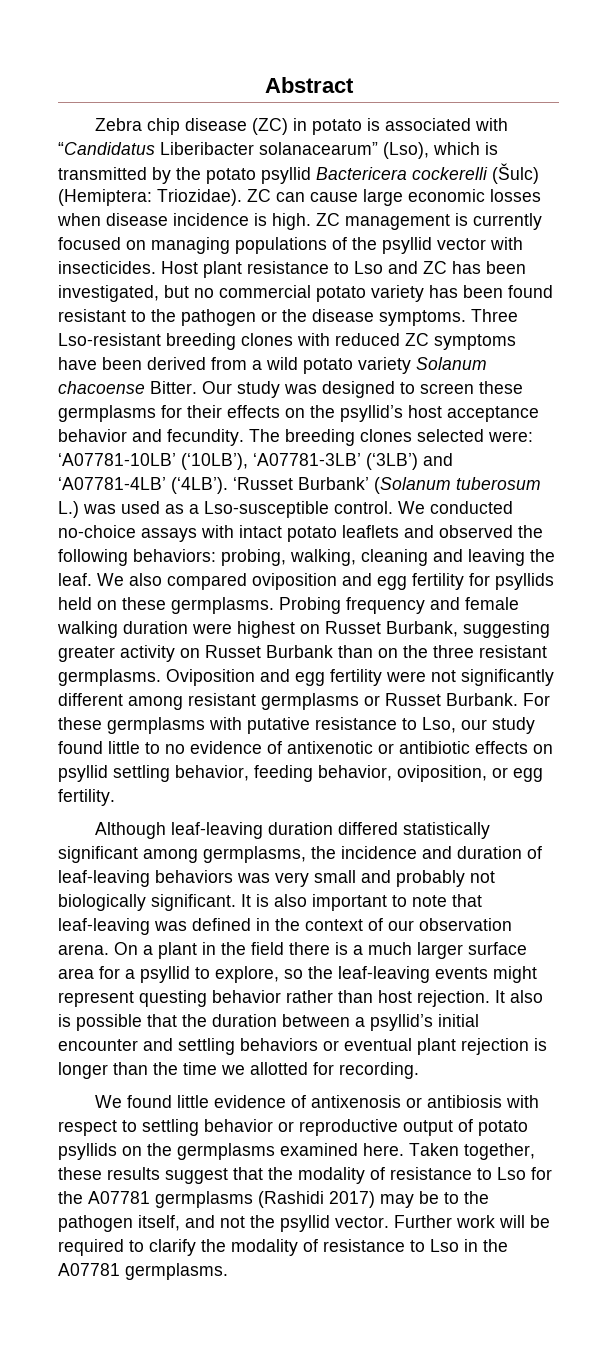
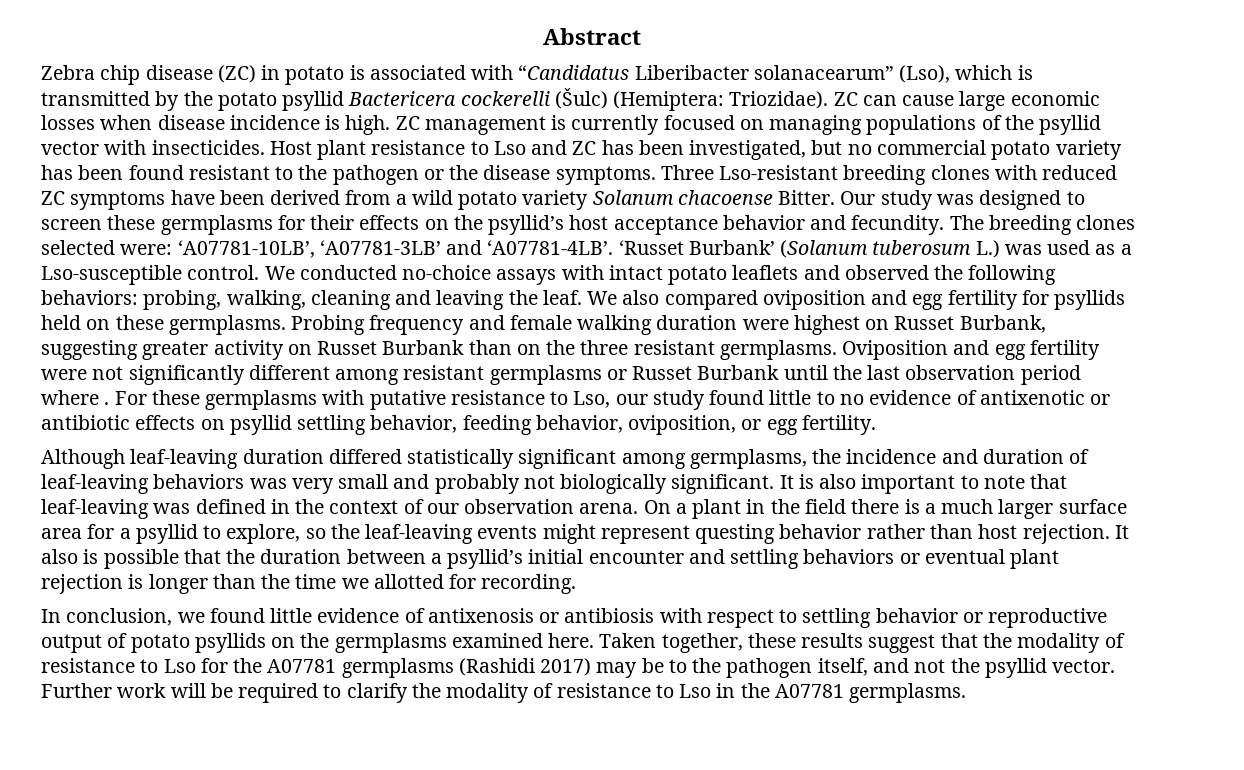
- The breeding clones selected were: ‘A07781-10LB’ (‘10LB’), ‘A07781-3LB’ (‘3LB’) and ‘A07781-4LB’ (‘4LB’).
+ The breeding clones selected were: ‘A07781-10LB’, ‘A07781-3LB’ and ‘A07781-4LB’.
- Oviposition and egg fertility were not significantly different among resistant germplasms or Russet Burbank.
+ Oviposition and egg fertility were not significantly different among resistant germplasms or Russet Burbank until the last observation period where .
- We found little evidence of antixenosis or antibiosis with respect to settling behavior or reproductive output of potato psyllids on the germplasms examined here.
+ In conclusion, we found little evidence of antixenosis or antibiosis with respect to settling behavior or reproductive output of potato psyllids on the germplasms examined here.

